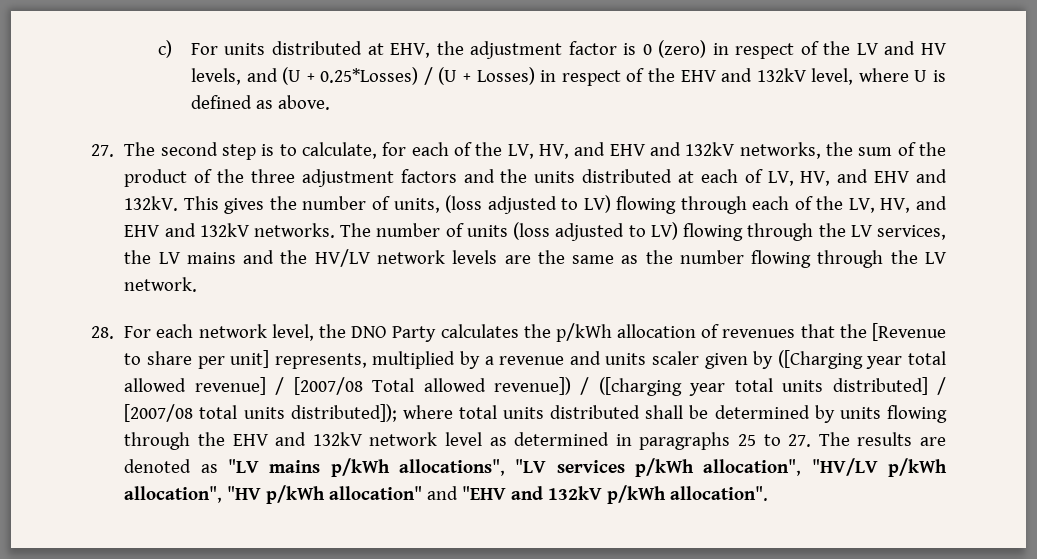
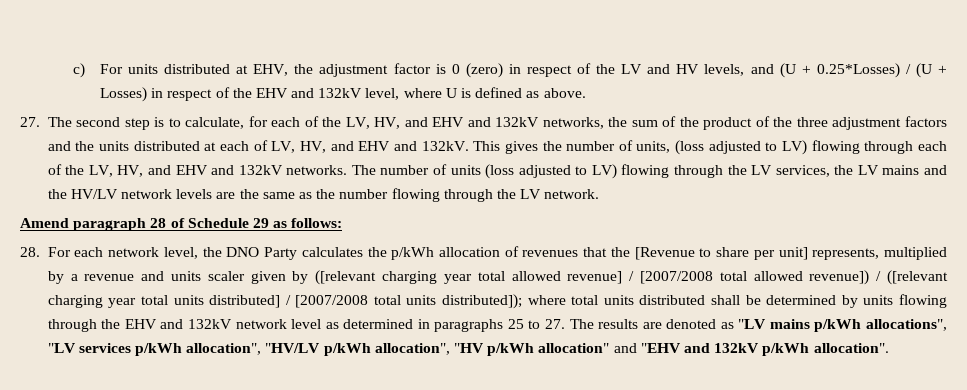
+ Amend paragraph 28 of Schedule 29 as follows:
- 28. For each network level, the DNO Party calculates the p/kWh allocation of revenues that the [Revenue to share per unit] represents, multiplied by a revenue and units scaler given by ([Charging year total allowed revenue] / [2007/08 Total allowed revenue]) / ([charging year total units distributed] / [2007/08 total units distributed]);
+ 28. For each network level, the DNO Party calculates the p/kWh allocation of revenues that the [Revenue to share per unit] represents, multiplied by a revenue and units scaler given by ([relevant charging year total allowed revenue] / [2007/2008 total allowed revenue]) / ([relevant charging year total units distributed] / [2007/2008 total units distributed]);

